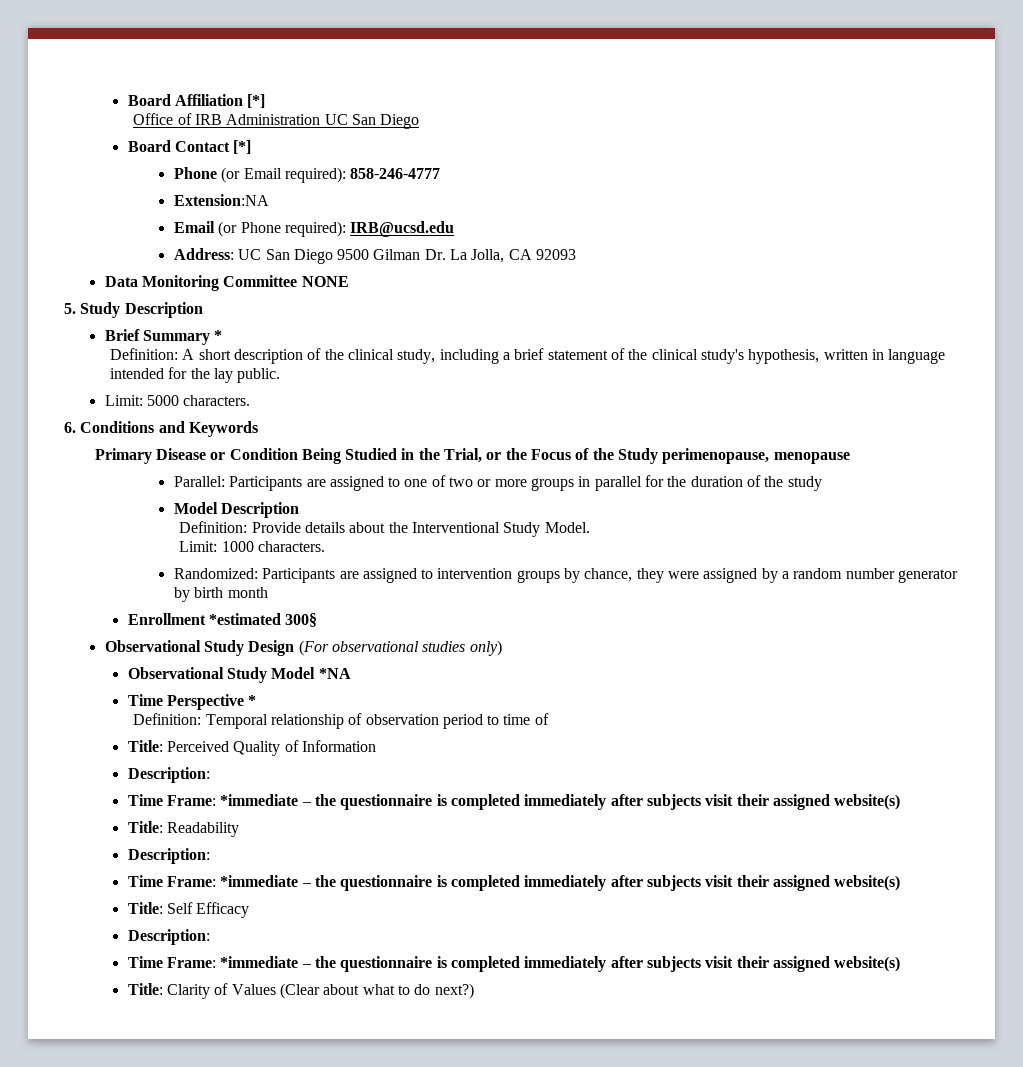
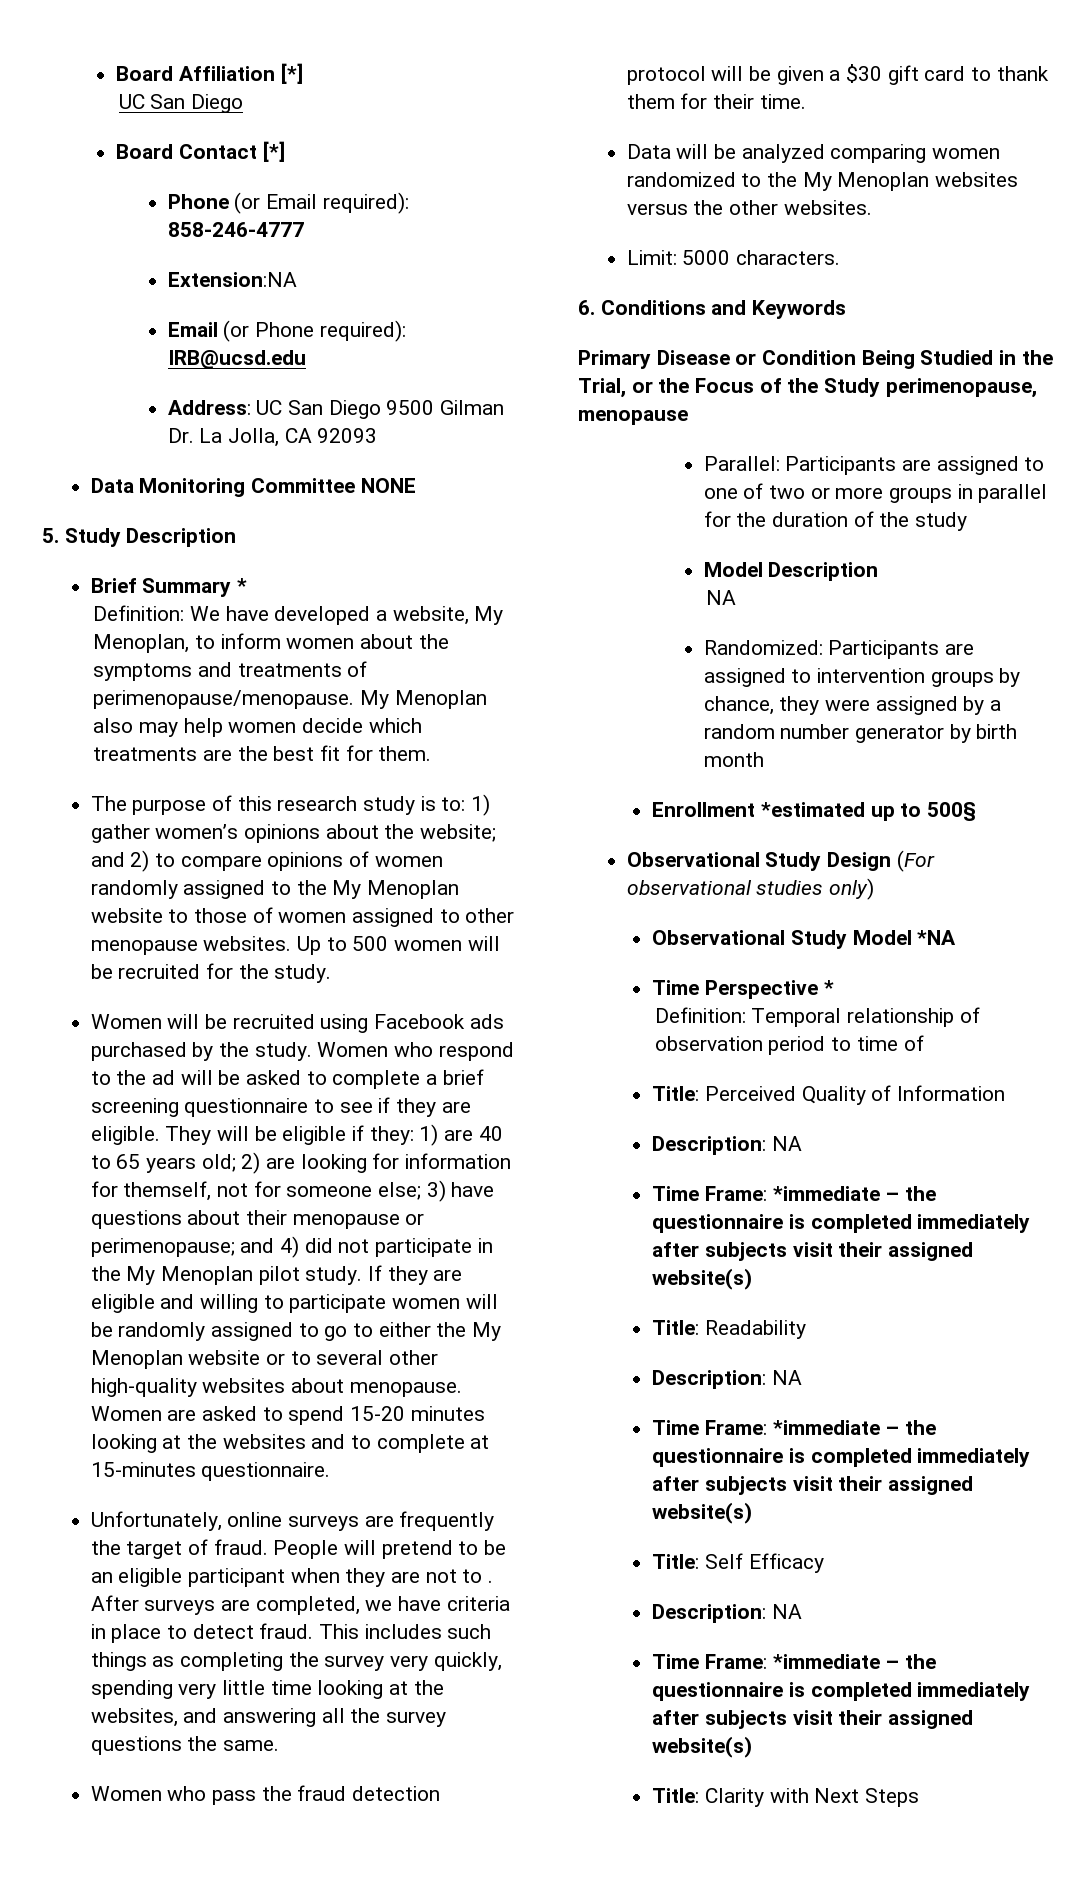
  Board Affiliation [*]
- Office of IRB Administration UC San Diego
+ UC San Diego
- Definition: A short description of the clinical study, including a brief statement of the clinical study's hypothesis, written in language intended for the lay public.
+ Definition: We have developed a website, My Menoplan, to inform women about the symptoms and treatments of perimenopause/menopause. My Menoplan also may help women decide which treatments are the best fit for them.
+ The purpose of this research study is to: 1) gather women’s opinions about the website; and 2) to compare opinions of women randomly assigned to the My Menoplan website to those of women assigned to other menopause websites. Up to 500 women will be recruited for the study.
+ Women will be recruited using Facebook ads purchased by the study. Women who respond to the ad will be asked to complete a brief screening questionnaire to see if they are eligible. They will be eligible if they: 1) are 40 to 65 years old; 2) are looking for information for themself, not for someone else; 3) have questions about their menopause or perimenopause; and 4) did not participate in the My Menoplan pilot study. If they are eligible and willing to participate women will be randomly assigned to go to either the My Menoplan website or to several other high-quality websites about menopause. Women are asked to spend 15-20 minutes looking at the websites and to complete at 15-minutes questionnaire.
+ Unfortunately, online surveys are frequently the target of fraud. People will pretend to be an eligible participant when they are not to . After surveys are completed, we have criteria in place to detect fraud. This includes such things as completing the survey very quickly, spending very little time looking at the websites, and answering all the survey questions the same.
+ Women who pass the fraud detection protocol will be given a $30 gift card to thank them for their time.
+ Data will be analyzed comparing women randomized to the My Menoplan websites versus the other websites.
  Model Description
- Definition: Provide details about the Interventional Study Model.
- Limit: 1000 characters.
+ NA
- Enrollment *estimated 300§
+ Enrollment *estimated up to 500§
  Title: Perceived Quality of Information
- Description:
+ Description: NA
  Title: Readability
- Description:
+ Description: NA
  Title: Self Efficacy
- Description:
+ Description: NA
- Title: Clarity of Values (Clear about what to do next?)
+ Title: Clarity with Next Steps

